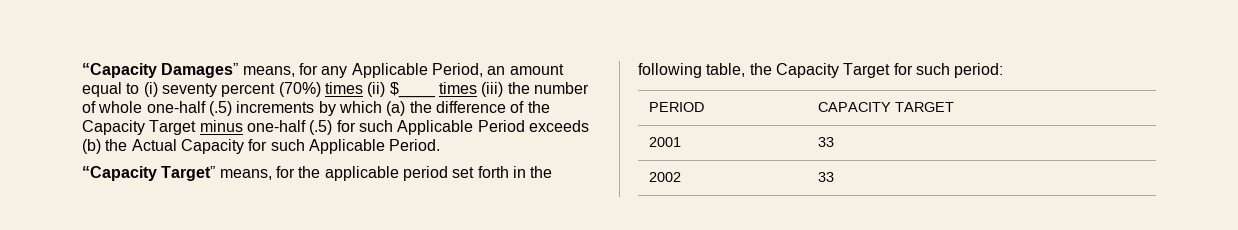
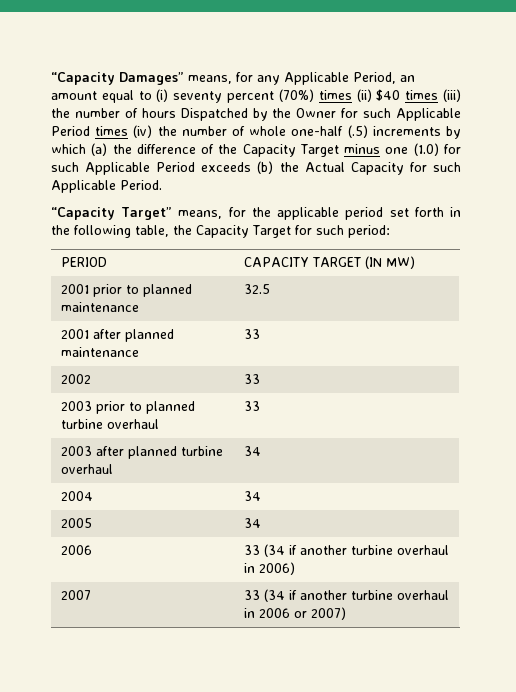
- “Capacity Damages” means, for any Applicable Period, an amount equal to (i) seventy percent (70%) times (ii) $____ times (iii) the number of whole one-half (.5) increments by which (a) the difference of the Capacity Target minus one-half (.5) for such Applicable Period exceeds (b) the Actual Capacity for such Applicable Period.
+ “Capacity Damages” means, for any Applicable Period, an amount equal to (i) seventy percent (70%) times (ii) $40 times (iii) the number of hours Dispatched by the Owner for such Applicable Period times (iv) the number of whole one-half (.5) increments by which (a) the difference of the Capacity Target minus one (1.0) for such Applicable Period exceeds (b) the Actual Capacity for such Applicable Period.
- PERIOD | CAPACITY TARGET
- 2001 | 33
+ PERIOD | CAPACITY TARGET (IN MW)
+ 2001 prior to planned maintenance | 32.5
+ 2001 after planned maintenance | 33
  2002 | 33
+ 2003 prior to planned turbine overhaul | 33
+ 2003 after planned turbine overhaul | 34
+ 2004 | 34
+ 2005 | 34
+ 2006 | 33 (34 if another turbine overhaul in 2006)
+ 2007 | 33 (34 if another turbine overhaul in 2006 or 2007)

